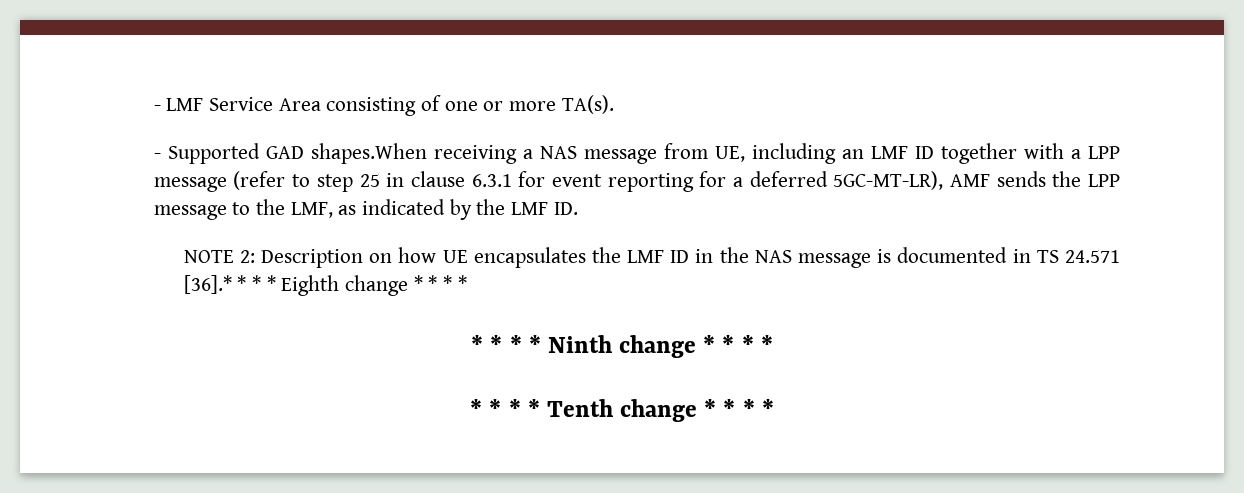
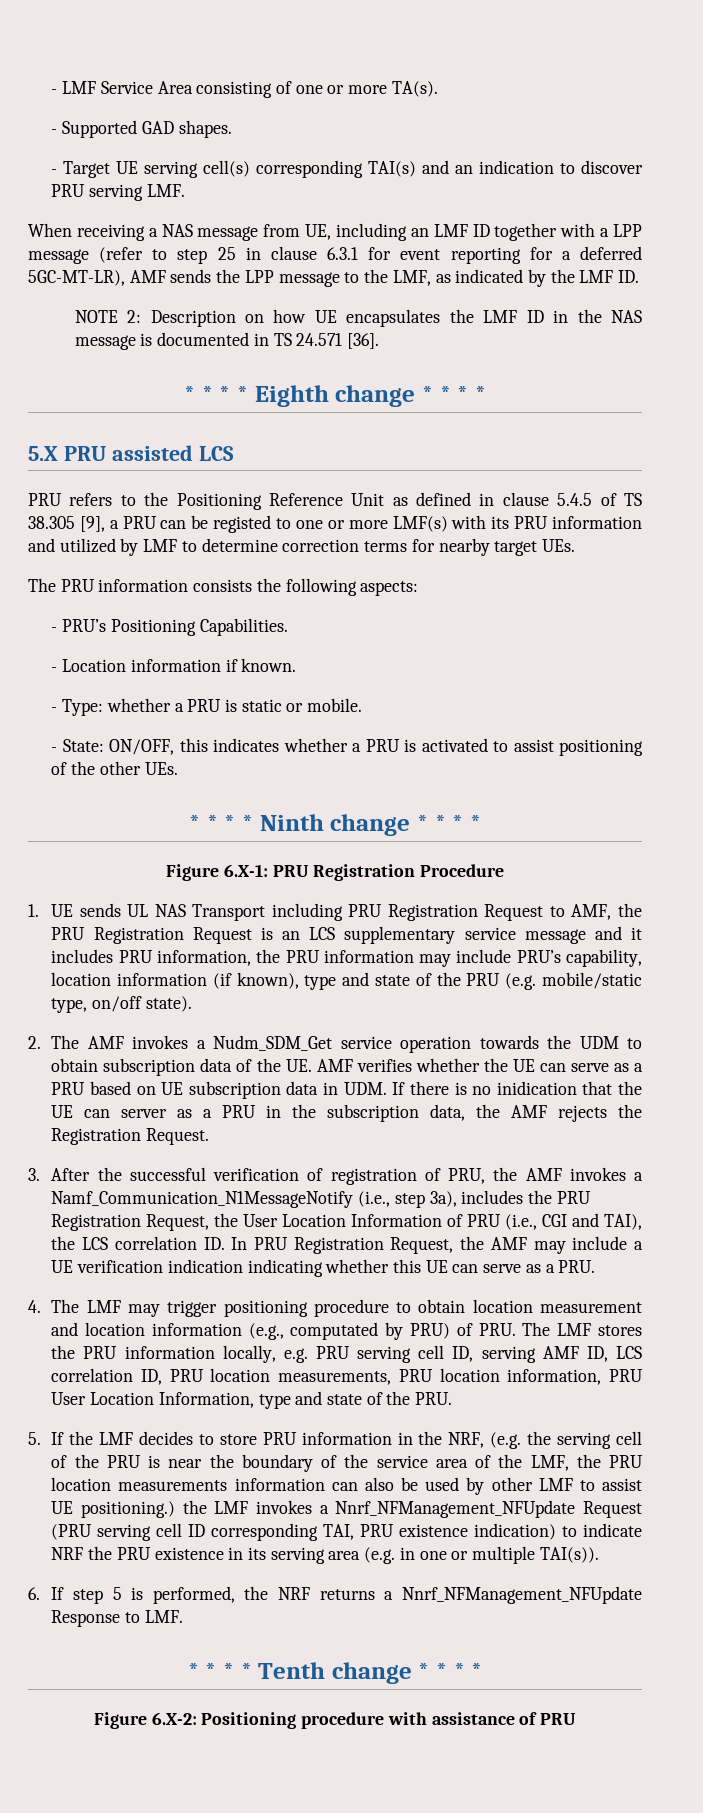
- - Supported GAD shapes.When receiving a NAS message from UE, including an LMF ID together with a LPP message (refer to step 25 in clause 6.3.1 for event reporting for a deferred 5GC-MT-LR), AMF sends the LPP message to the LMF, as indicated by the LMF ID.
+ - Supported GAD shapes.
+ - Target UE serving cell(s) corresponding TAI(s) and an indication to discover PRU serving LMF.
+ When receiving a NAS message from UE, including an LMF ID together with a LPP message (refer to step 25 in clause 6.3.1 for event reporting for a deferred 5GC-MT-LR), AMF sends the LPP message to the LMF, as indicated by the LMF ID.
- NOTE 2: Description on how UE encapsulates the LMF ID in the NAS message is documented in TS 24.571 [36].* * * * Eighth change * * * *
+ NOTE 2: Description on how UE encapsulates the LMF ID in the NAS message is documented in TS 24.571 [36].
+ * * * * Eighth change * * * *
+ 5.X PRU assisted LCS
+ PRU refers to the Positioning Reference Unit as defined in clause 5.4.5 of TS 38.305 [9], a PRU can be registed to one or more LMF(s) with its PRU information and utilized by LMF to determine correction terms for nearby target UEs.
+ The PRU information consists the following aspects:
+ - PRU’s Positioning Capabilities.
+ - Location information if known.
+ - Type: whether a PRU is static or mobile.
+ - State: ON/OFF, this indicates whether a PRU is activated to assist positioning of the other UEs.
+ Figure 6.X-1: PRU Registration Procedure
+ 1. UE sends UL NAS Transport including PRU Registration Request to AMF, the PRU Registration Request is an LCS supplementary service message and it includes PRU information, the PRU information may include PRU’s capability, location information (if known), type and state of the PRU (e.g. mobile/static type, on/off state).
+ 2. The AMF invokes a Nudm_SDM_Get service operation towards the UDM to obtain subscription data of the UE. AMF verifies whether the UE can serve as a PRU based on UE subscription data in UDM. If there is no inidication that the UE can server as a PRU in the subscription data, the AMF rejects the Registration Request.
+ 3. After the successful verification of registration of PRU, the AMF invokes a Namf_Communication_N1MessageNotify (i.e., step 3a), includes the PRU Registration Request, the User Location Information of PRU (i.e., CGI and TAI), the LCS correlation ID. In PRU Registration Request, the AMF may include a UE verification indication indicating whether this UE can serve as a PRU.
+ 4. The LMF may trigger positioning procedure to obtain location measurement and location information (e.g., computated by PRU) of PRU. The LMF stores the PRU information locally, e.g. PRU serving cell ID, serving AMF ID, LCS correlation ID, PRU location measurements, PRU location information, PRU User Location Information, type and state of the PRU.
+ 5. If the LMF decides to store PRU information in the NRF, (e.g. the serving cell of the PRU is near the boundary of the service area of the LMF, the PRU location measurements information can also be used by other LMF to assist UE positioning.) the LMF invokes a Nnrf_NFManagement_NFUpdate Request (PRU serving cell ID corresponding TAI, PRU existence indication) to indicate NRF the PRU existence in its serving area (e.g. in one or multiple TAI(s)).
+ 6. If step 5 is performed, the NRF returns a Nnrf_NFManagement_NFUpdate Response to LMF.
+ Figure 6.X-2: Positioning procedure with assistance of PRU

